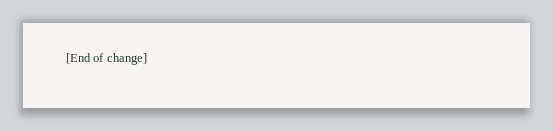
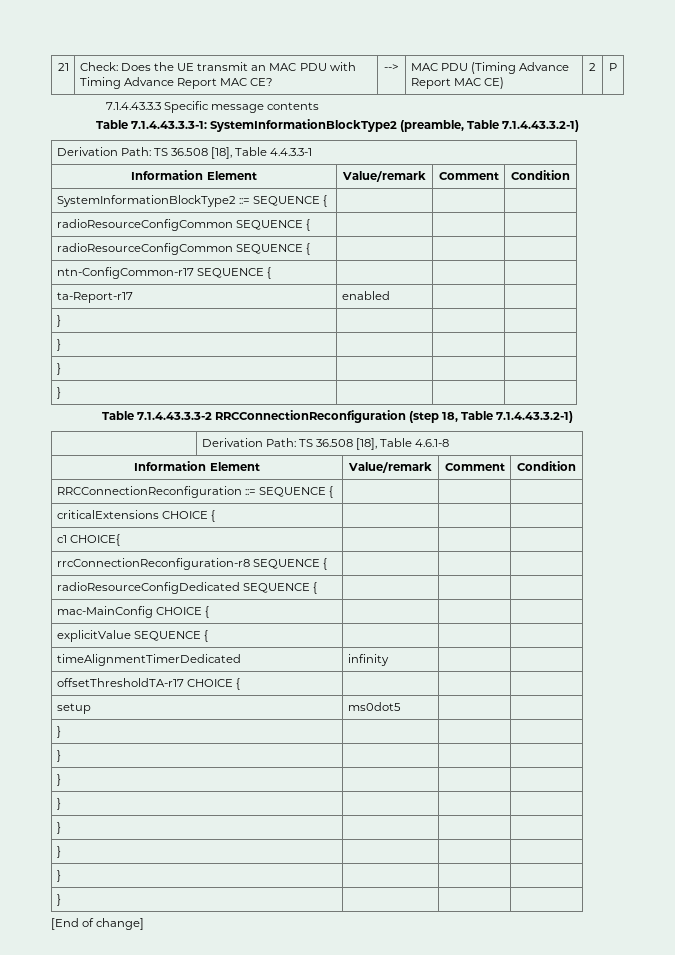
+ 21 | Check: Does the UE transmit an MAC PDU with Timing Advance Report MAC CE? | --> | MAC PDU (Timing Advance Report MAC CE) | 2 | P
+ 7.1.4.43.3.3 Specific message contents
+ Table 7.1.4.43.3.3-1: SystemInformationBlockType2 (preamble, Table 7.1.4.43.3.2-1)
+ Derivation Path: TS 36.508 [18], Table 4.4.3.3-1
+ Information Element | Value/remark | Comment | Condition
+ SystemInformationBlockType2 ::= SEQUENCE { | | |
+ radioResourceConfigCommon SEQUENCE { | | |
+ radioResourceConfigCommon SEQUENCE { | | |
+ ntn-ConfigCommon-r17 SEQUENCE { | | |
+ ta-Report-r17 | enabled | |
+ } | | |
+ } | | |
+ } | | |
+ } | | |
+ Table 7.1.4.43.3.3-2 RRCConnectionReconfiguration (step 18, Table 7.1.4.43.3.2-1)
+ | Derivation Path: TS 36.508 [18], Table 4.6.1-8
+ Information Element | Value/remark | Comment | Condition
+ RRCConnectionReconfiguration ::= SEQUENCE { | | |
+ criticalExtensions CHOICE { | | |
+ c1 CHOICE{ | | |
+ rrcConnectionReconfiguration-r8 SEQUENCE { | | |
+ radioResourceConfigDedicated SEQUENCE { | | |
+ mac-MainConfig CHOICE { | | |
+ explicitValue SEQUENCE { | | |
+ timeAlignmentTimerDedicated | infinity | |
+ offsetThresholdTA-r17 CHOICE { | | |
+ setup | ms0dot5 | |
+ } | | |
+ } | | |
+ } | | |
+ } | | |
+ } | | |
+ } | | |
+ } | | |
+ } | | |

